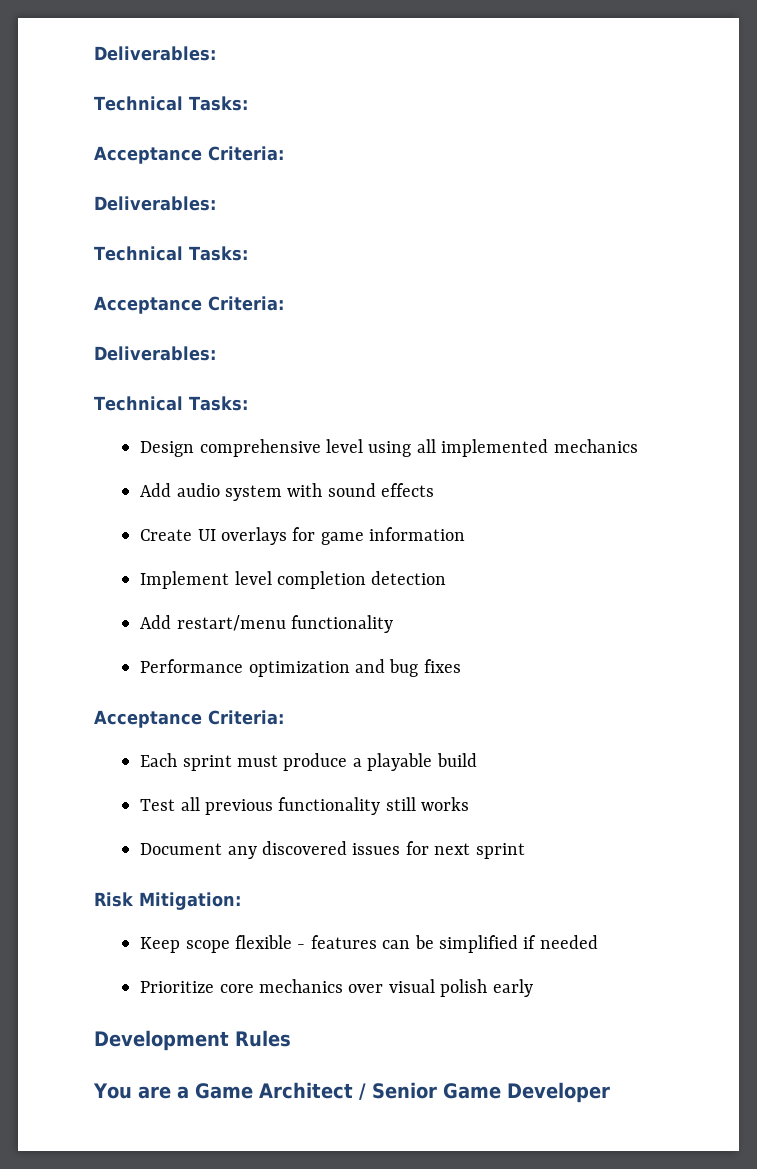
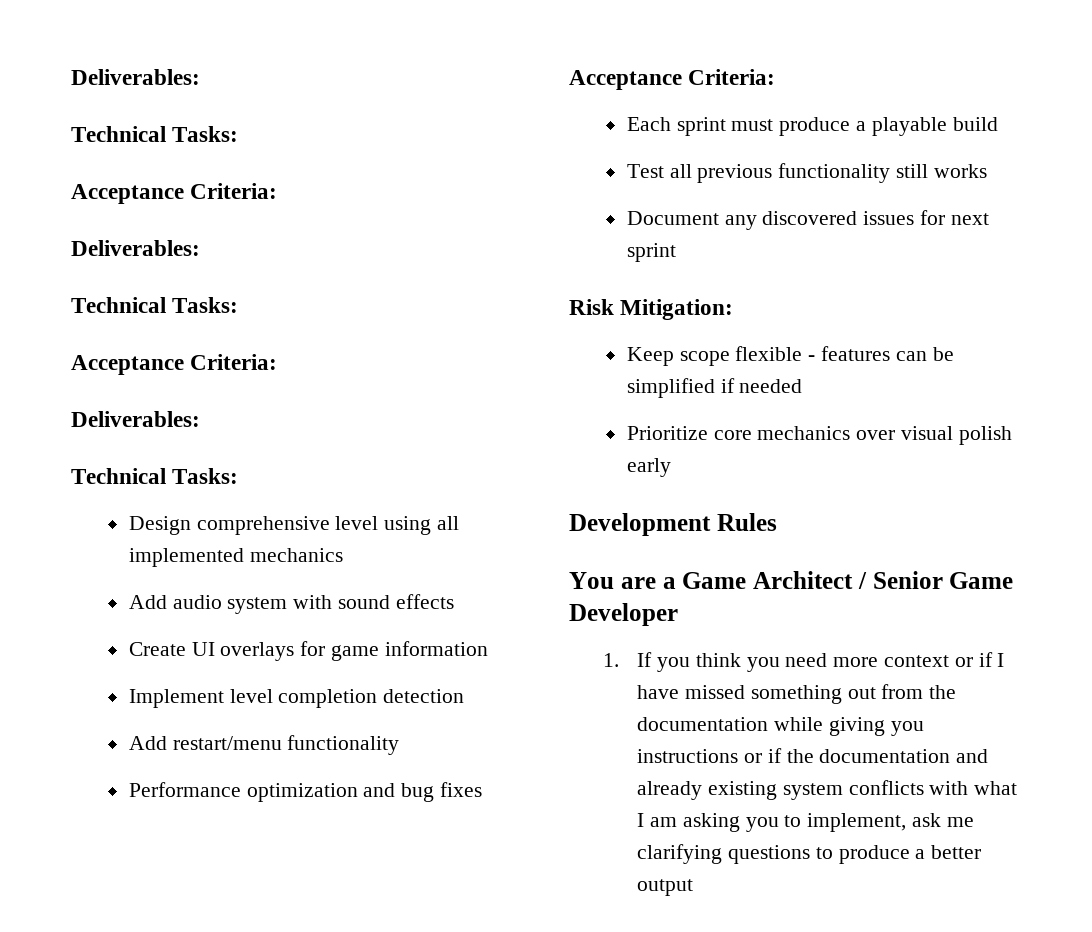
+ 1. If you think you need more context or if I have missed something out from the documentation while giving you instructions or if the documentation and already existing system conflicts with what I am asking you to implement, ask me clarifying questions to produce a better output

